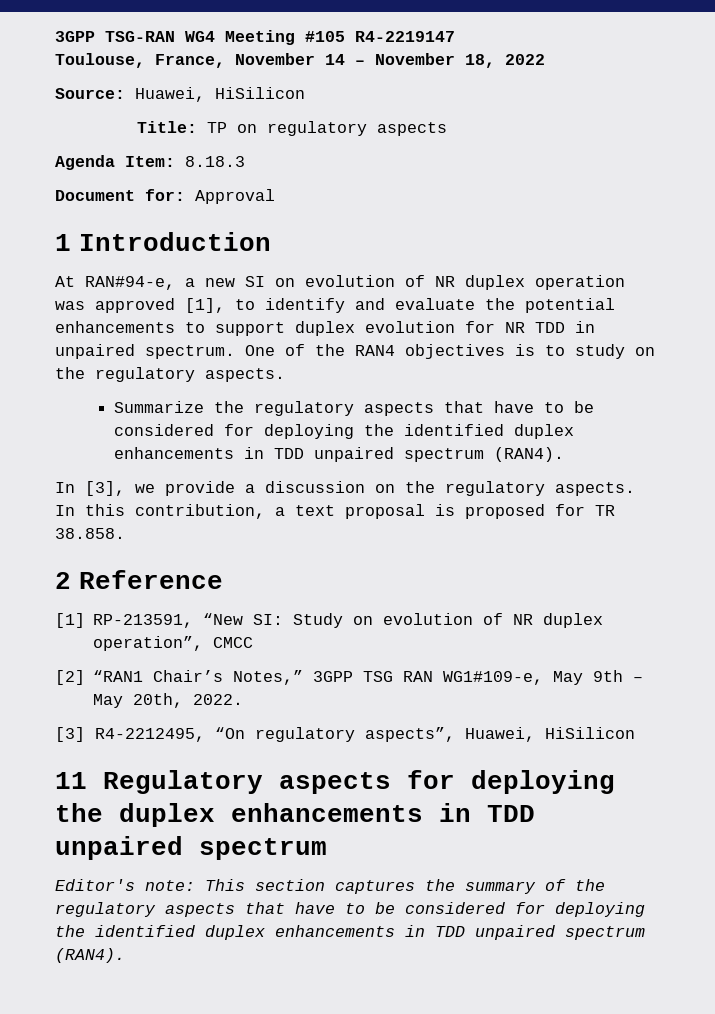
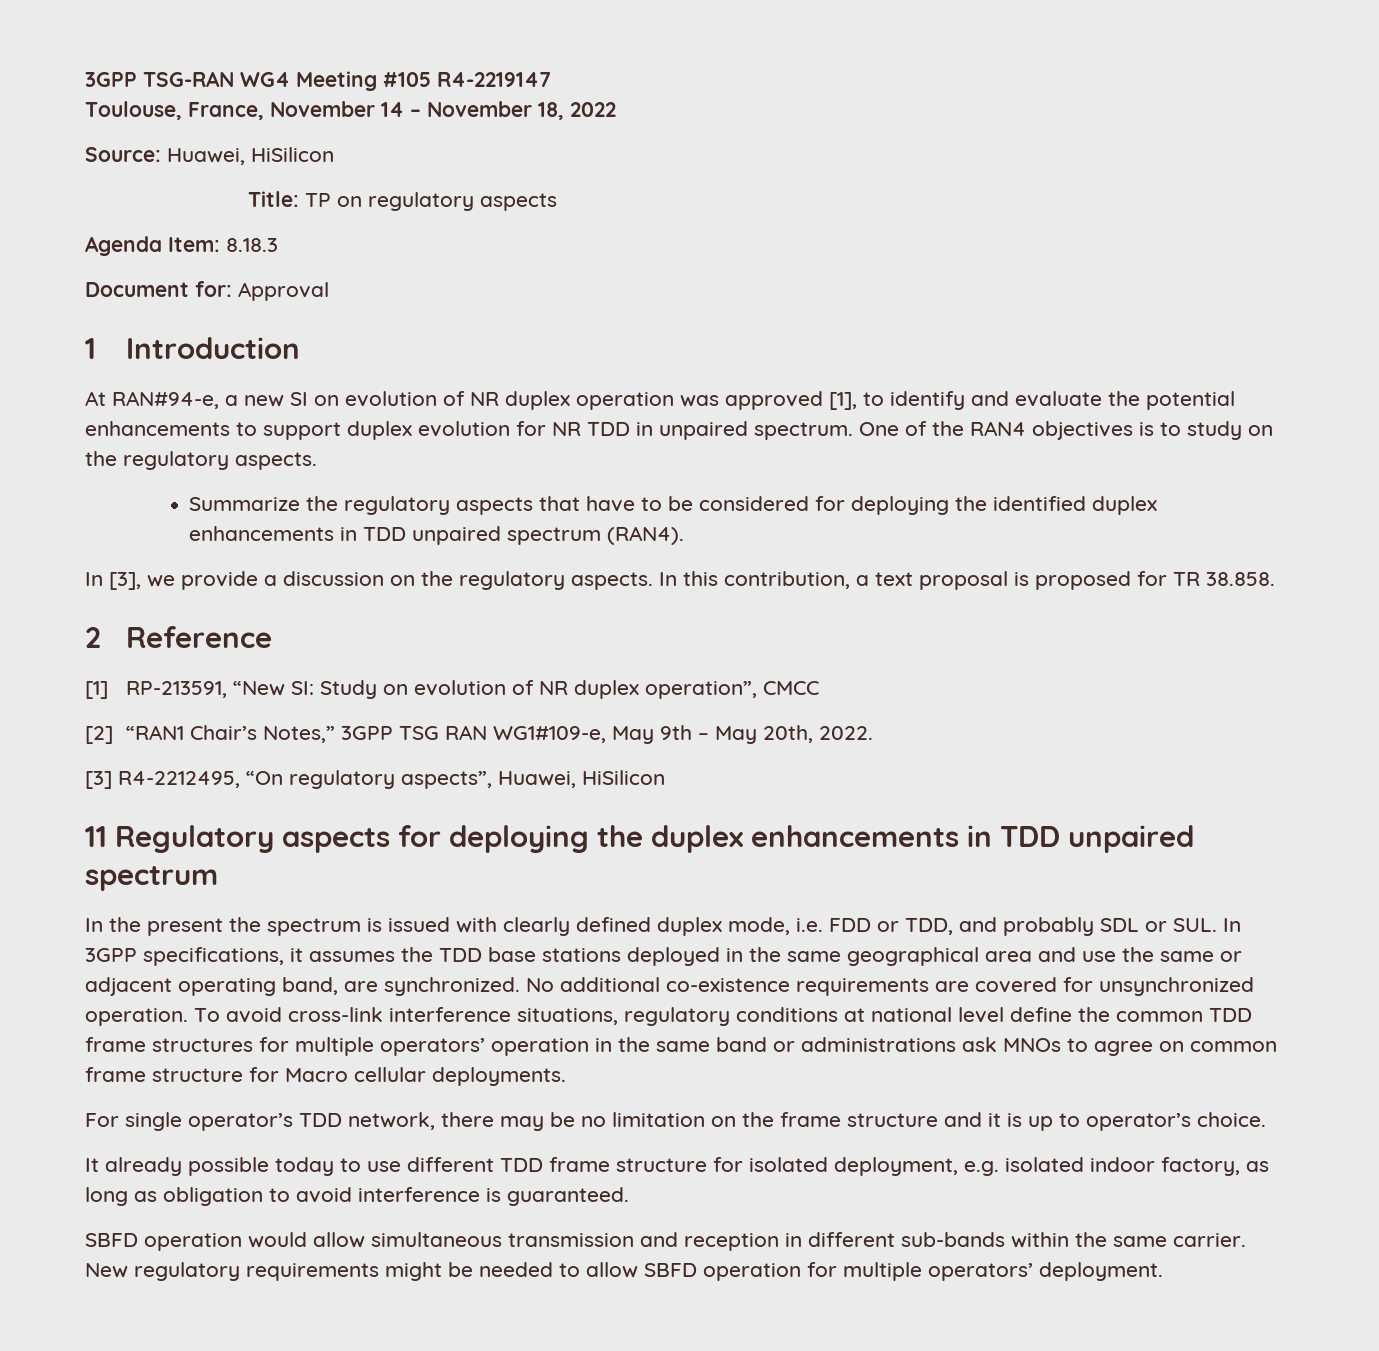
- Editor's note: This section captures the summary of the regulatory aspects that have to be considered for deploying the identified duplex enhancements in TDD unpaired spectrum (RAN4).
+ In the present the spectrum is issued with clearly defined duplex mode, i.e. FDD or TDD, and probably SDL or SUL. In 3GPP specifications, it assumes the TDD base stations deployed in the same geographical area and use the same or adjacent operating band, are synchronized. No additional co-existence requirements are covered for unsynchronized operation. To avoid cross-link interference situations, regulatory conditions at national level define the common TDD frame structures for multiple operators’ operation in the same band or administrations ask MNOs to agree on common frame structure for Macro cellular deployments.
+ For single operator’s TDD network, there may be no limitation on the frame structure and it is up to operator’s choice.
+ It already possible today to use different TDD frame structure for isolated deployment, e.g. isolated indoor factory, as long as obligation to avoid interference is guaranteed.
+ SBFD operation would allow simultaneous transmission and reception in different sub-bands within the same carrier. New regulatory requirements might be needed to allow SBFD operation for multiple operators’ deployment.

